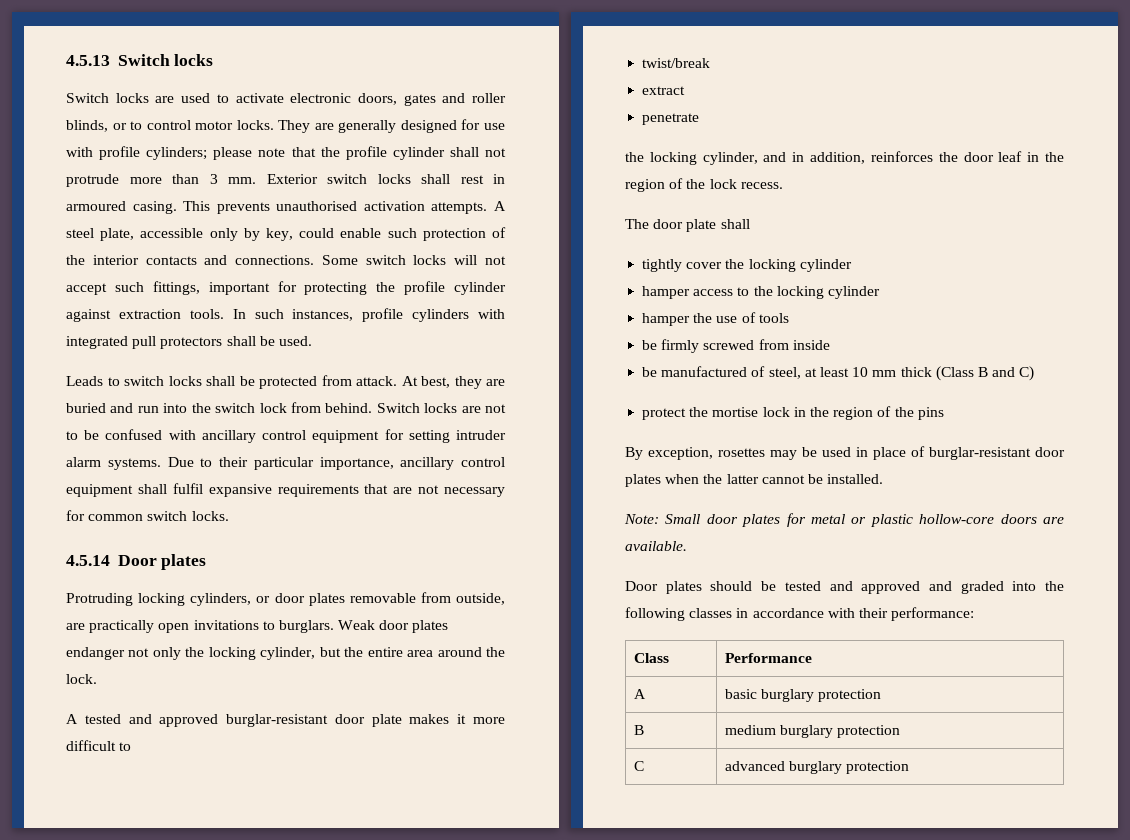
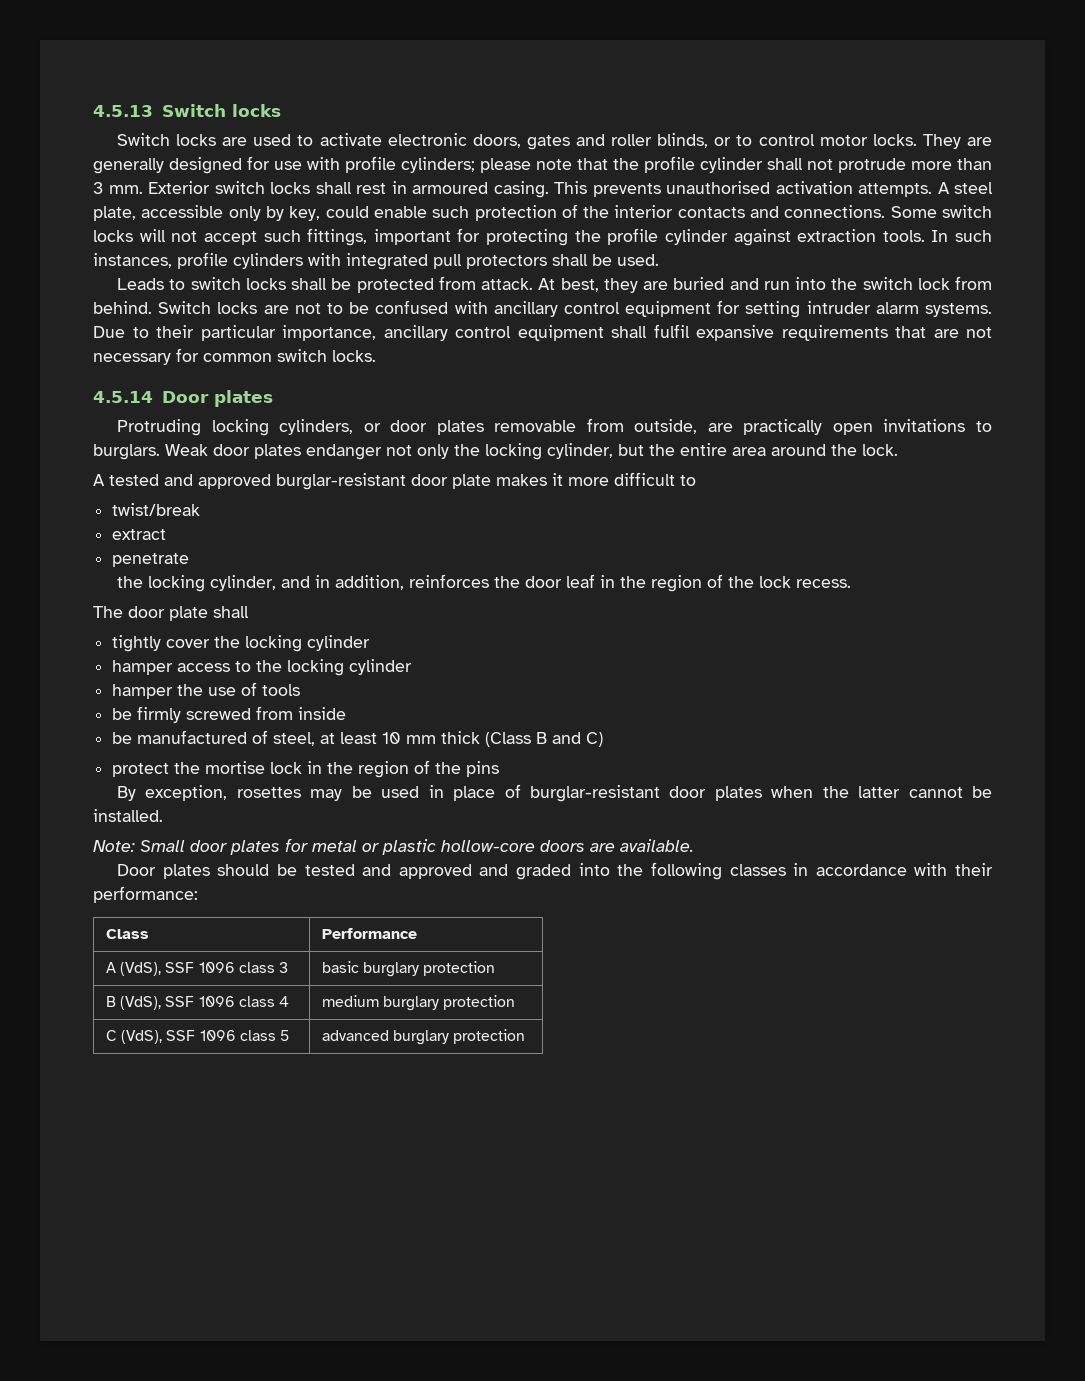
- A | basic burglary protection
+ A (VdS), SSF 1096 class 3 | basic burglary protection
- B | medium burglary protection
+ B (VdS), SSF 1096 class 4 | medium burglary protection
- C | advanced burglary protection
+ C (VdS), SSF 1096 class 5 | advanced burglary protection

